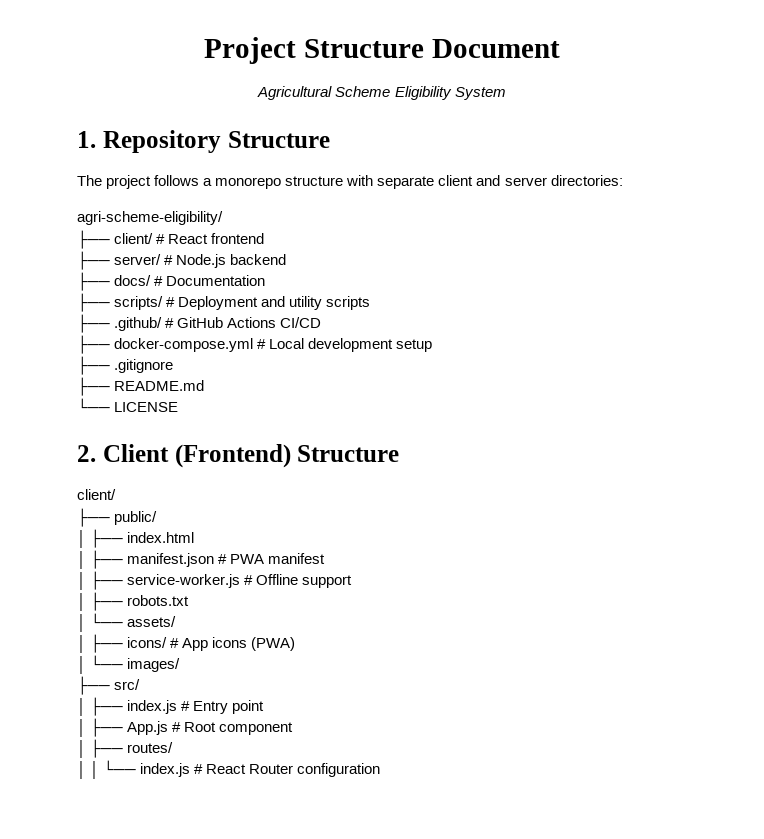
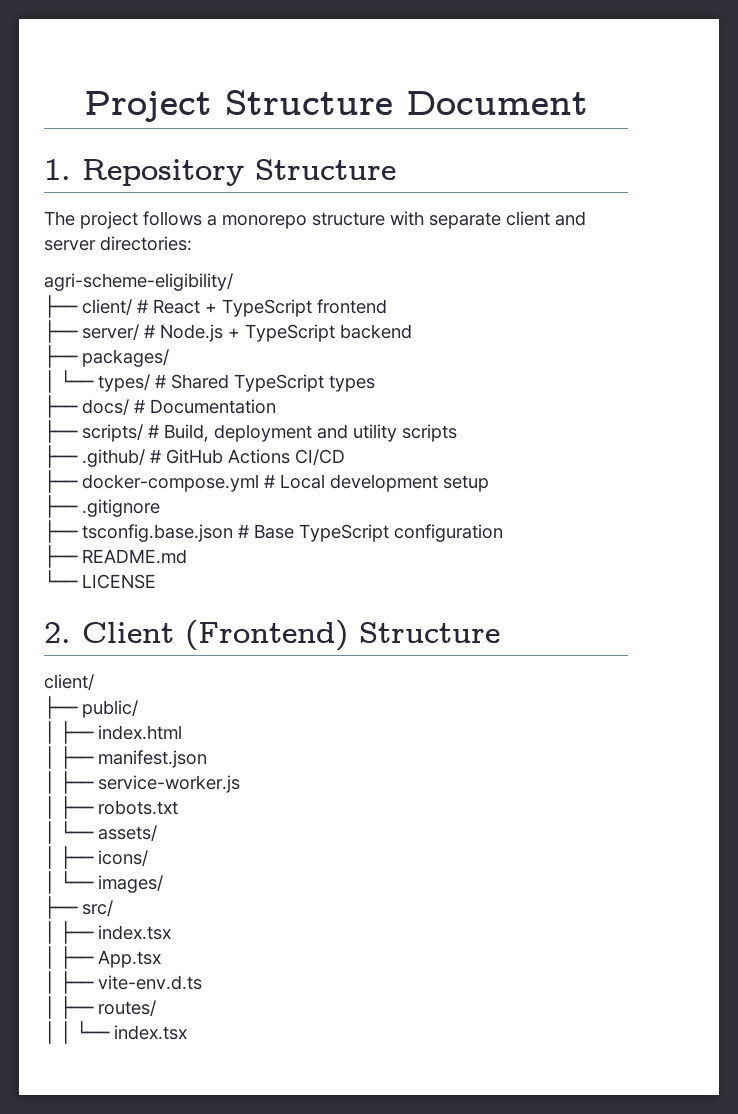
- Agricultural Scheme Eligibility System
- ├── client/ # React frontend
+ ├── client/ # React + TypeScript frontend
- ├── server/ # Node.js backend
+ ├── server/ # Node.js + TypeScript backend
+ ├── packages/
+ │ └── types/ # Shared TypeScript types
- ├── scripts/ # Deployment and utility scripts
+ ├── scripts/ # Build, deployment and utility scripts
+ ├── tsconfig.base.json # Base TypeScript configuration
- │ ├── manifest.json # PWA manifest
+ │ ├── manifest.json
- │ ├── service-worker.js # Offline support
+ │ ├── service-worker.js
- │ ├── icons/ # App icons (PWA)
+ │ ├── icons/
- │ ├── index.js # Entry point
- │ ├── App.js # Root component
+ │ ├── index.tsx
+ │ ├── App.tsx
+ │ ├── vite-env.d.ts
- │ │ └── index.js # React Router configuration
+ │ │ └── index.tsx

